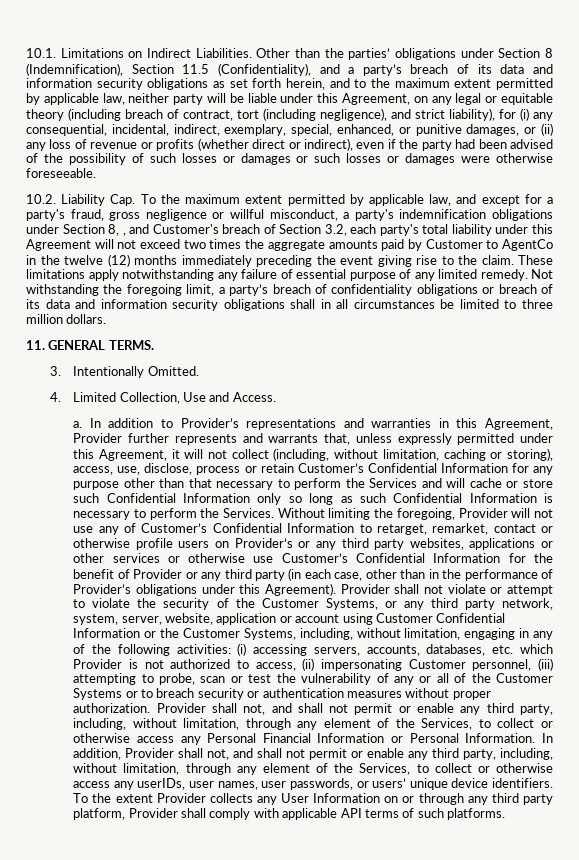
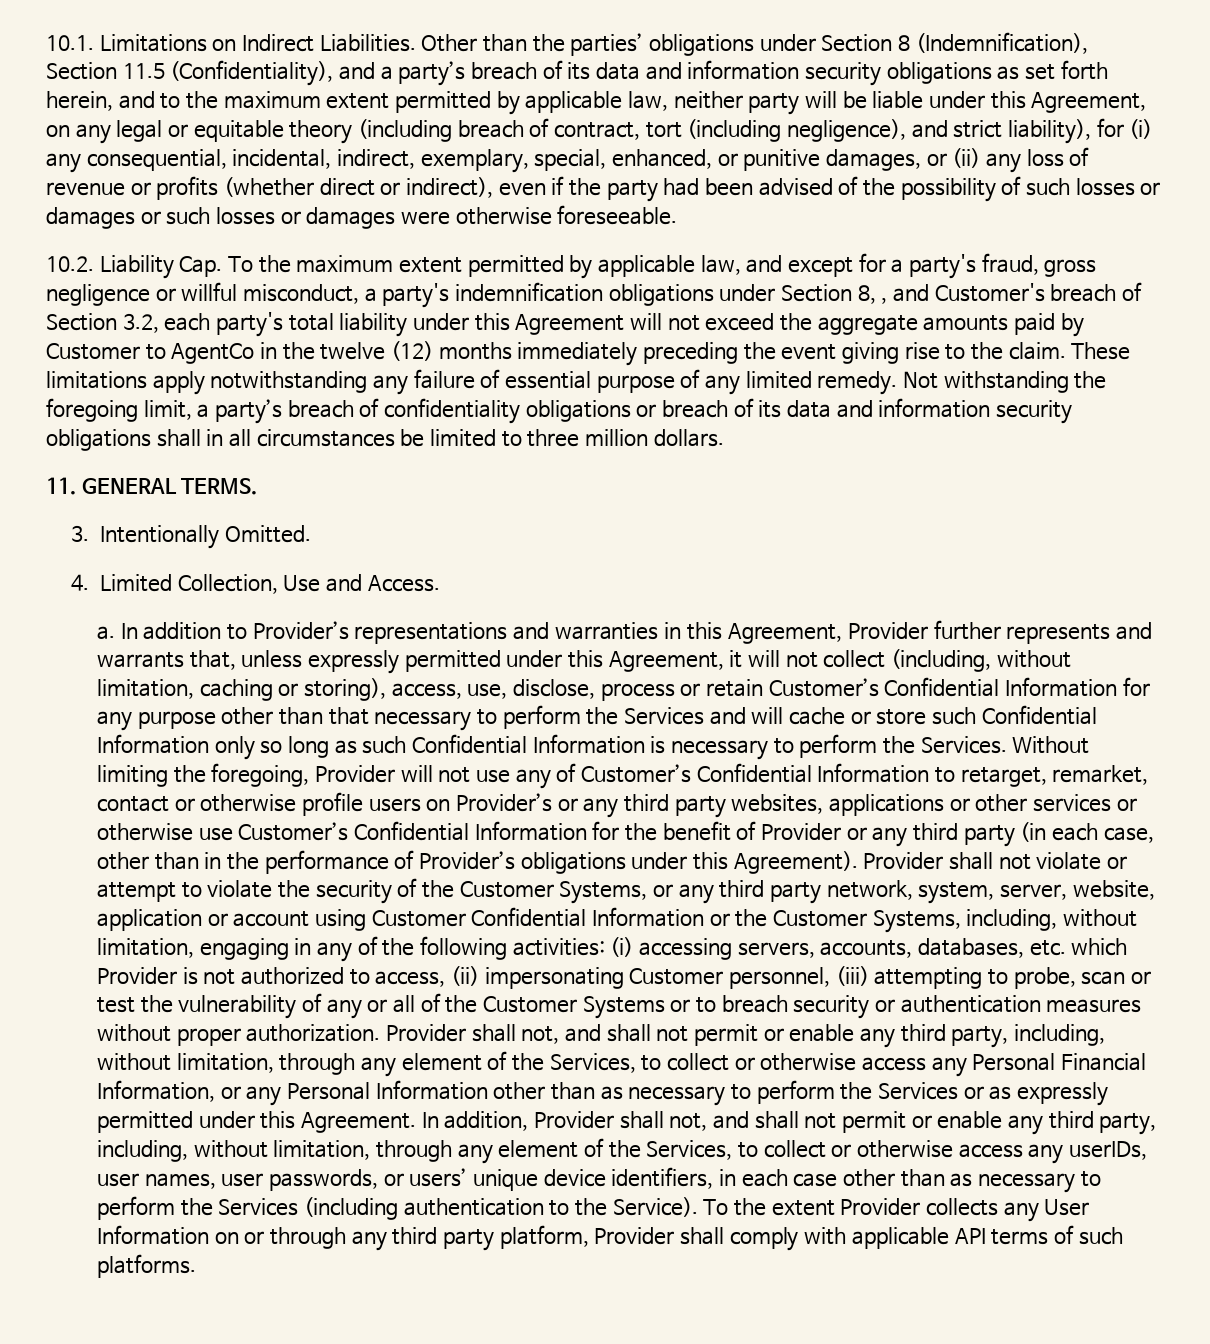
- 10.2. Liability Cap. To the maximum extent permitted by applicable law, and except for a party's fraud, gross negligence or willful misconduct, a party's indemnification obligations under Section 8, , and Customer's breach of Section 3.2, each party's total liability under this Agreement will not exceed two times the aggregate amounts paid by Customer to AgentCo in the twelve (12) months immediately preceding the event giving rise to the claim.
+ 10.2. Liability Cap. To the maximum extent permitted by applicable law, and except for a party's fraud, gross negligence or willful misconduct, a party's indemnification obligations under Section 8, , and Customer's breach of Section 3.2, each party's total liability under this Agreement will not exceed the aggregate amounts paid by Customer to AgentCo in the twelve (12) months immediately preceding the event giving rise to the claim.
- Provider shall not, and shall not permit or enable any third party, including, without limitation, through any element of the Services, to collect or otherwise access any Personal Financial Information or Personal Information.
+ Provider shall not, and shall not permit or enable any third party, including, without limitation, through any element of the Services, to collect or otherwise access any Personal Financial Information, or any Personal Information other than as necessary to perform the Services or as expressly permitted under this Agreement.
- In addition, Provider shall not, and shall not permit or enable any third party, including, without limitation, through any element of the Services, to collect or otherwise access any userIDs, user names, user passwords, or users’ unique device identifiers.
+ In addition, Provider shall not, and shall not permit or enable any third party, including, without limitation, through any element of the Services, to collect or otherwise access any userIDs, user names, user passwords, or users’ unique device identifiers, in each case other than as necessary to perform the Services (including authentication to the Service).

